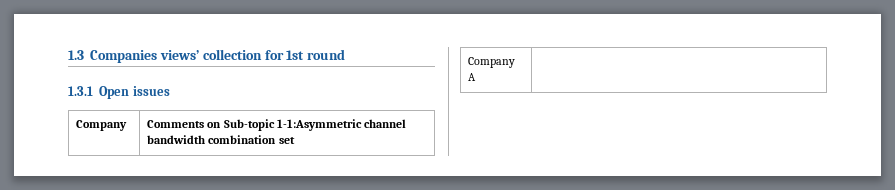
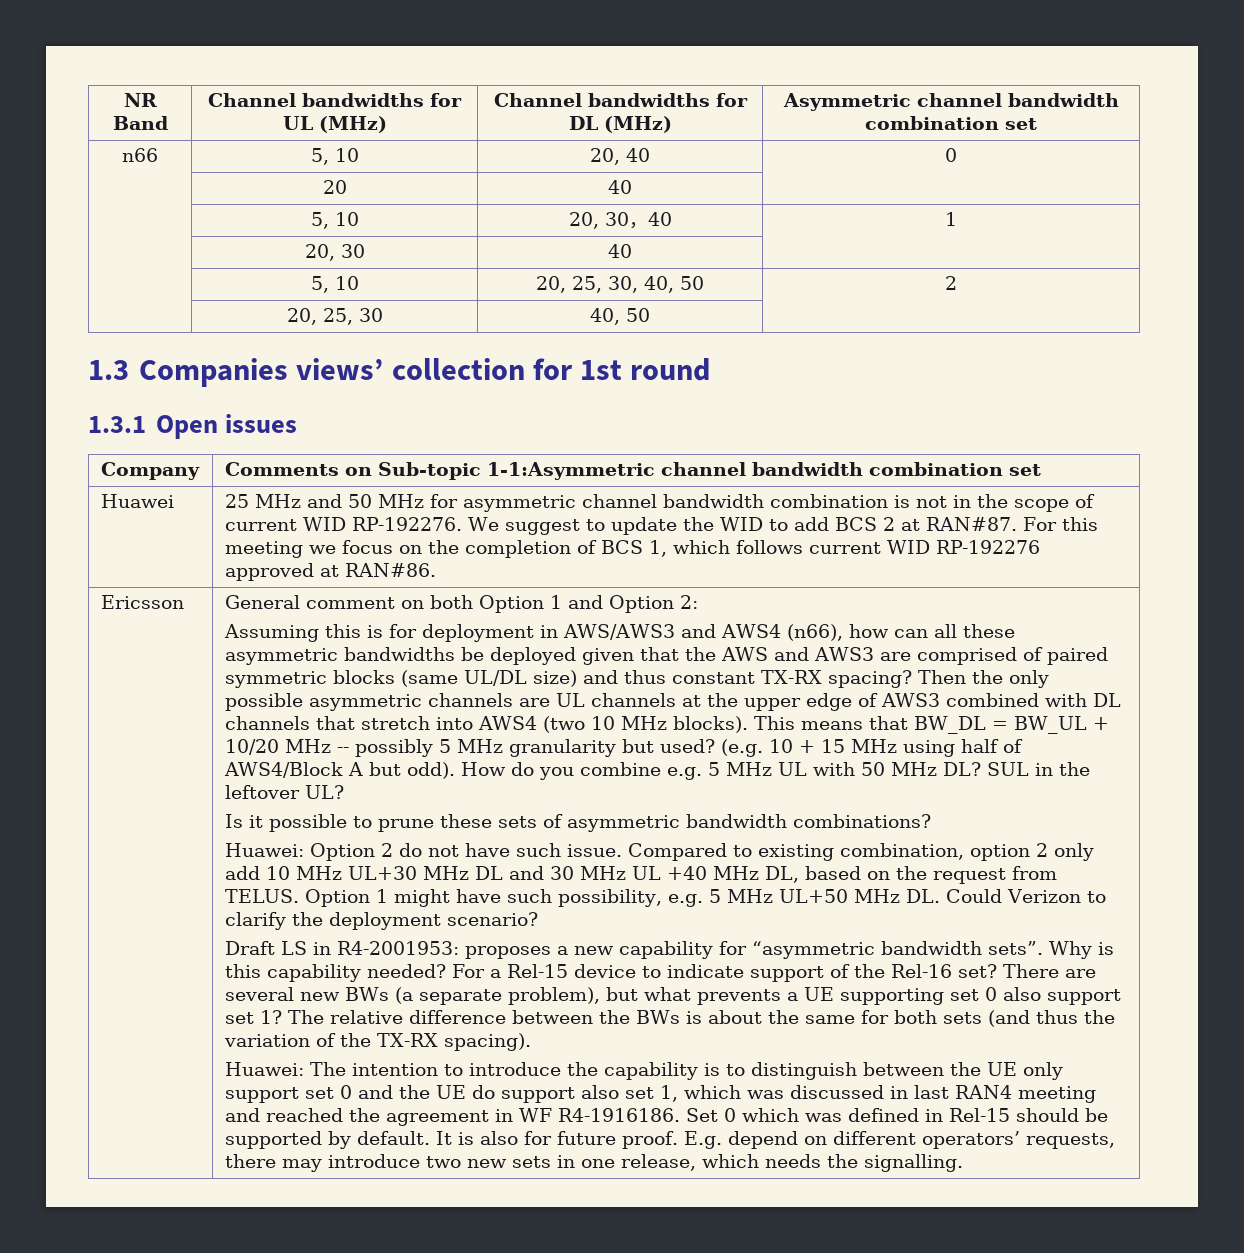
+ NR Band | Channel bandwidths for UL (MHz) | Channel bandwidths for DL (MHz) | Asymmetric channel bandwidth combination set
+ n66 | 5, 10 | 20, 40 | 0
+ | 20 | 40 |
+ | 5, 10 | 20, 30，40 | 1
+ | 20, 30 | 40 |
+ | 5, 10 | 20, 25, 30, 40, 50 | 2
+ | 20, 25, 30 | 40, 50 |
- Company A
+ Huawei | 25 MHz and 50 MHz for asymmetric channel bandwidth combination is not in the scope of current WID RP-192276. We suggest to update the WID to add BCS 2 at RAN#87. For this meeting we focus on the completion of BCS 1, which follows current WID RP-192276 approved at RAN#86.
+ Ericsson | General comment on both Option 1 and Option 2:
+ Assuming this is for deployment in AWS/AWS3 and AWS4 (n66), how can all these asymmetric bandwidths be deployed given that the AWS and AWS3 are comprised of paired symmetric blocks (same UL/DL size) and thus constant TX-RX spacing? Then the only possible asymmetric channels are UL channels at the upper edge of AWS3 combined with DL channels that stretch into AWS4 (two 10 MHz blocks). This means that BW_DL = BW_UL + 10/20 MHz -- possibly 5 MHz granularity but used? (e.g. 10 + 15 MHz using half of AWS4/Block A but odd). How do you combine e.g. 5 MHz UL with 50 MHz DL? SUL in the leftover UL?
+ Is it possible to prune these sets of asymmetric bandwidth combinations?
+ Huawei: Option 2 do not have such issue. Compared to existing combination, option 2 only add 10 MHz UL+30 MHz DL and 30 MHz UL +40 MHz DL, based on the request from TELUS. Option 1 might have such possibility, e.g. 5 MHz UL+50 MHz DL. Could Verizon to clarify the deployment scenario?
+ Draft LS in R4-2001953: proposes a new capability for “asymmetric bandwidth sets”. Why is this capability needed? For a Rel-15 device to indicate support of the Rel-16 set? There are several new BWs (a separate problem), but what prevents a UE supporting set 0 also support set 1? The relative difference between the BWs is about the same for both sets (and thus the variation of the TX-RX spacing).
+ Huawei: The intention to introduce the capability is to distinguish between the UE only support set 0 and the UE do support also set 1, which was discussed in last RAN4 meeting and reached the agreement in WF R4-1916186. Set 0 which was defined in Rel-15 should be supported by default. It is also for future proof. E.g. depend on different operators’ requests, there may introduce two new sets in one release, which needs the signalling.

